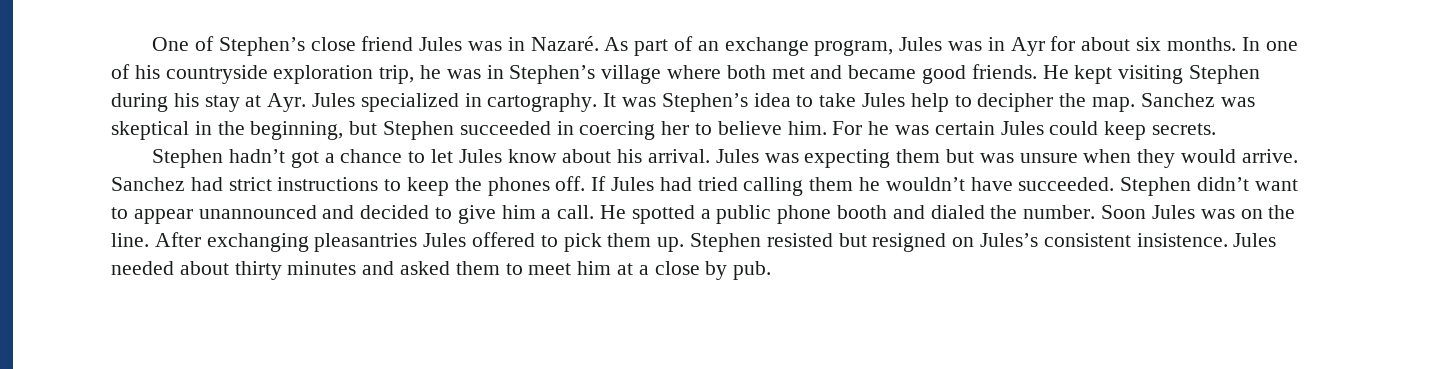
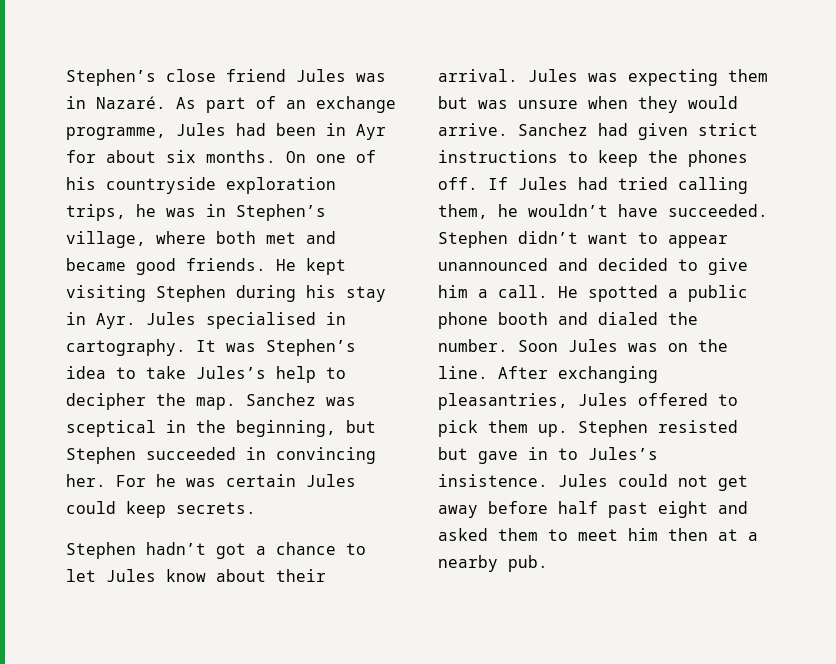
- One of Stephen’s close friend Jules was in Nazaré.
+ Stephen’s close friend Jules was in Nazaré.
- As part of an exchange program, Jules was in Ayr for about six months.
+ As part of an exchange programme, Jules had been in Ayr for about six months.
- In one of his countryside exploration trip, he was in Stephen’s village where both met and became good friends.
+ On one of his countryside exploration trips, he was in Stephen’s village, where both met and became good friends.
- He kept visiting Stephen during his stay at Ayr. Jules specialized in cartography.
+ He kept visiting Stephen during his stay in Ayr. Jules specialised in cartography.
- It was Stephen’s idea to take Jules help to decipher the map.
+ It was Stephen’s idea to take Jules’s help to decipher the map.
- Sanchez was skeptical in the beginning, but Stephen succeeded in coercing her to believe him.
+ Sanchez was sceptical in the beginning, but Stephen succeeded in convincing her.
- Stephen hadn’t got a chance to let Jules know about his arrival.
+ Stephen hadn’t got a chance to let Jules know about their arrival.
- Sanchez had strict instructions to keep the phones off.
+ Sanchez had given strict instructions to keep the phones off.
- If Jules had tried calling them he wouldn’t have succeeded.
+ If Jules had tried calling them, he wouldn’t have succeeded.
- After exchanging pleasantries Jules offered to pick them up.
+ After exchanging pleasantries, Jules offered to pick them up.
- Stephen resisted but resigned on Jules’s consistent insistence. Jules needed about thirty minutes and asked them to meet him at a close by pub.
+ Stephen resisted but gave in to Jules’s insistence. Jules could not get away before half past eight and asked them to meet him then at a nearby pub.

